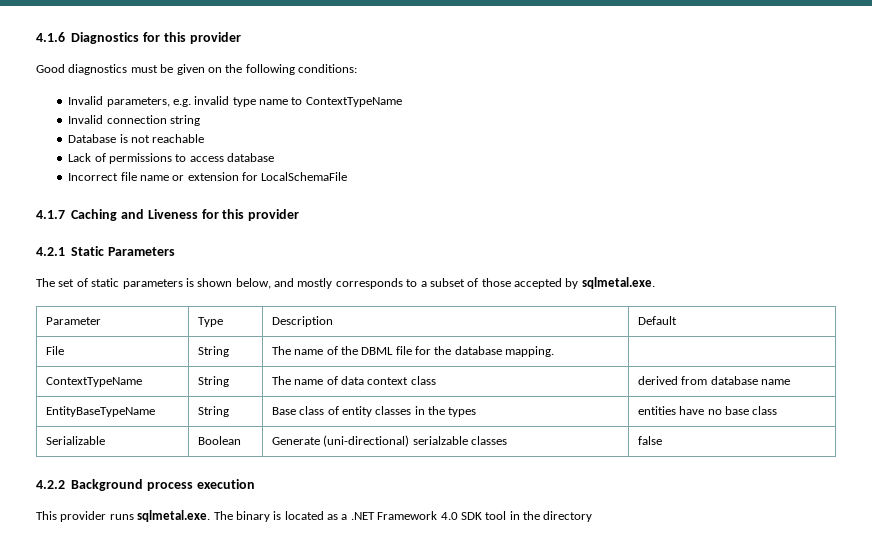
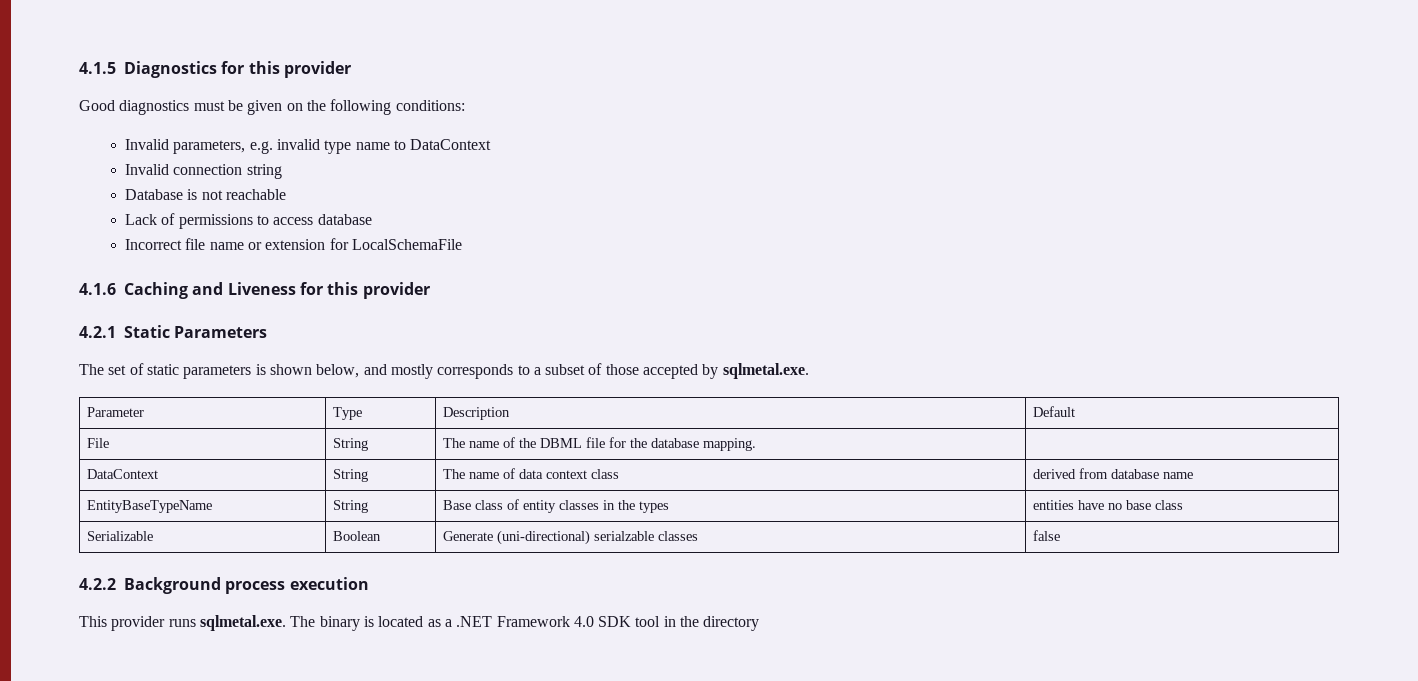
- 4.1.6 Diagnostics for this provider
+ 4.1.5 Diagnostics for this provider
- Invalid parameters, e.g. invalid type name to ContextTypeName
+ Invalid parameters, e.g. invalid type name to DataContext
- 4.1.7 Caching and Liveness for this provider
+ 4.1.6 Caching and Liveness for this provider
- ContextTypeName | String | The name of data context class | derived from database name
+ DataContext | String | The name of data context class | derived from database name

